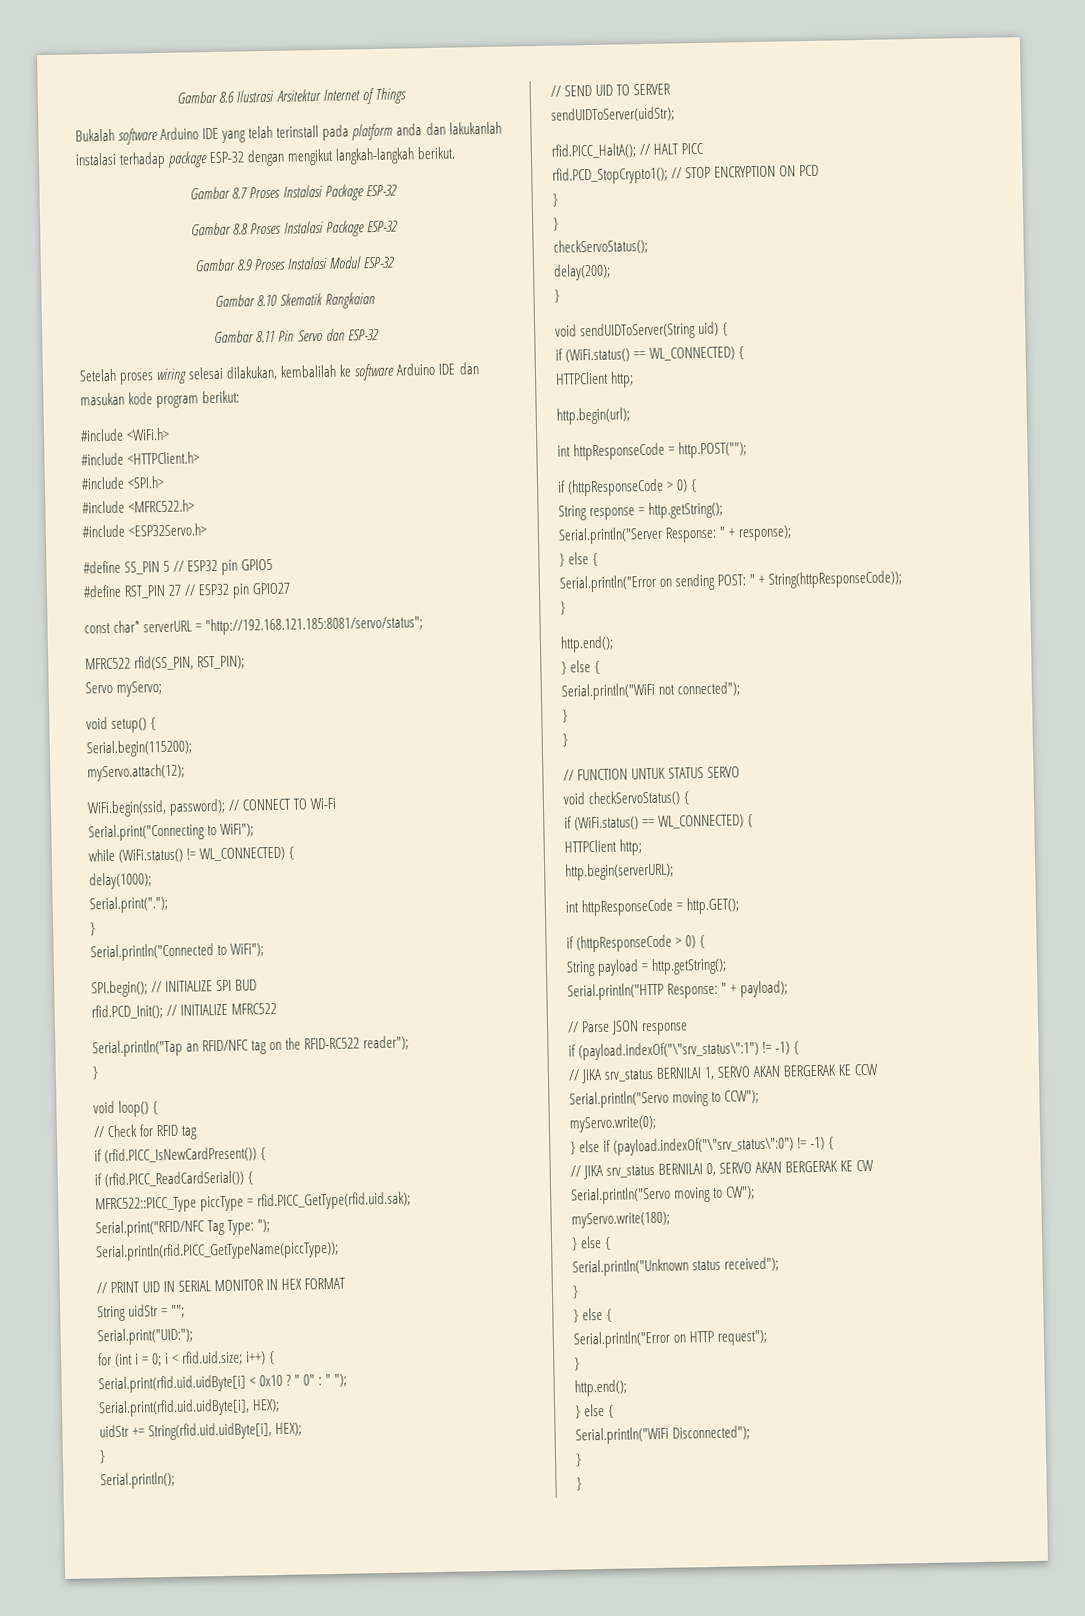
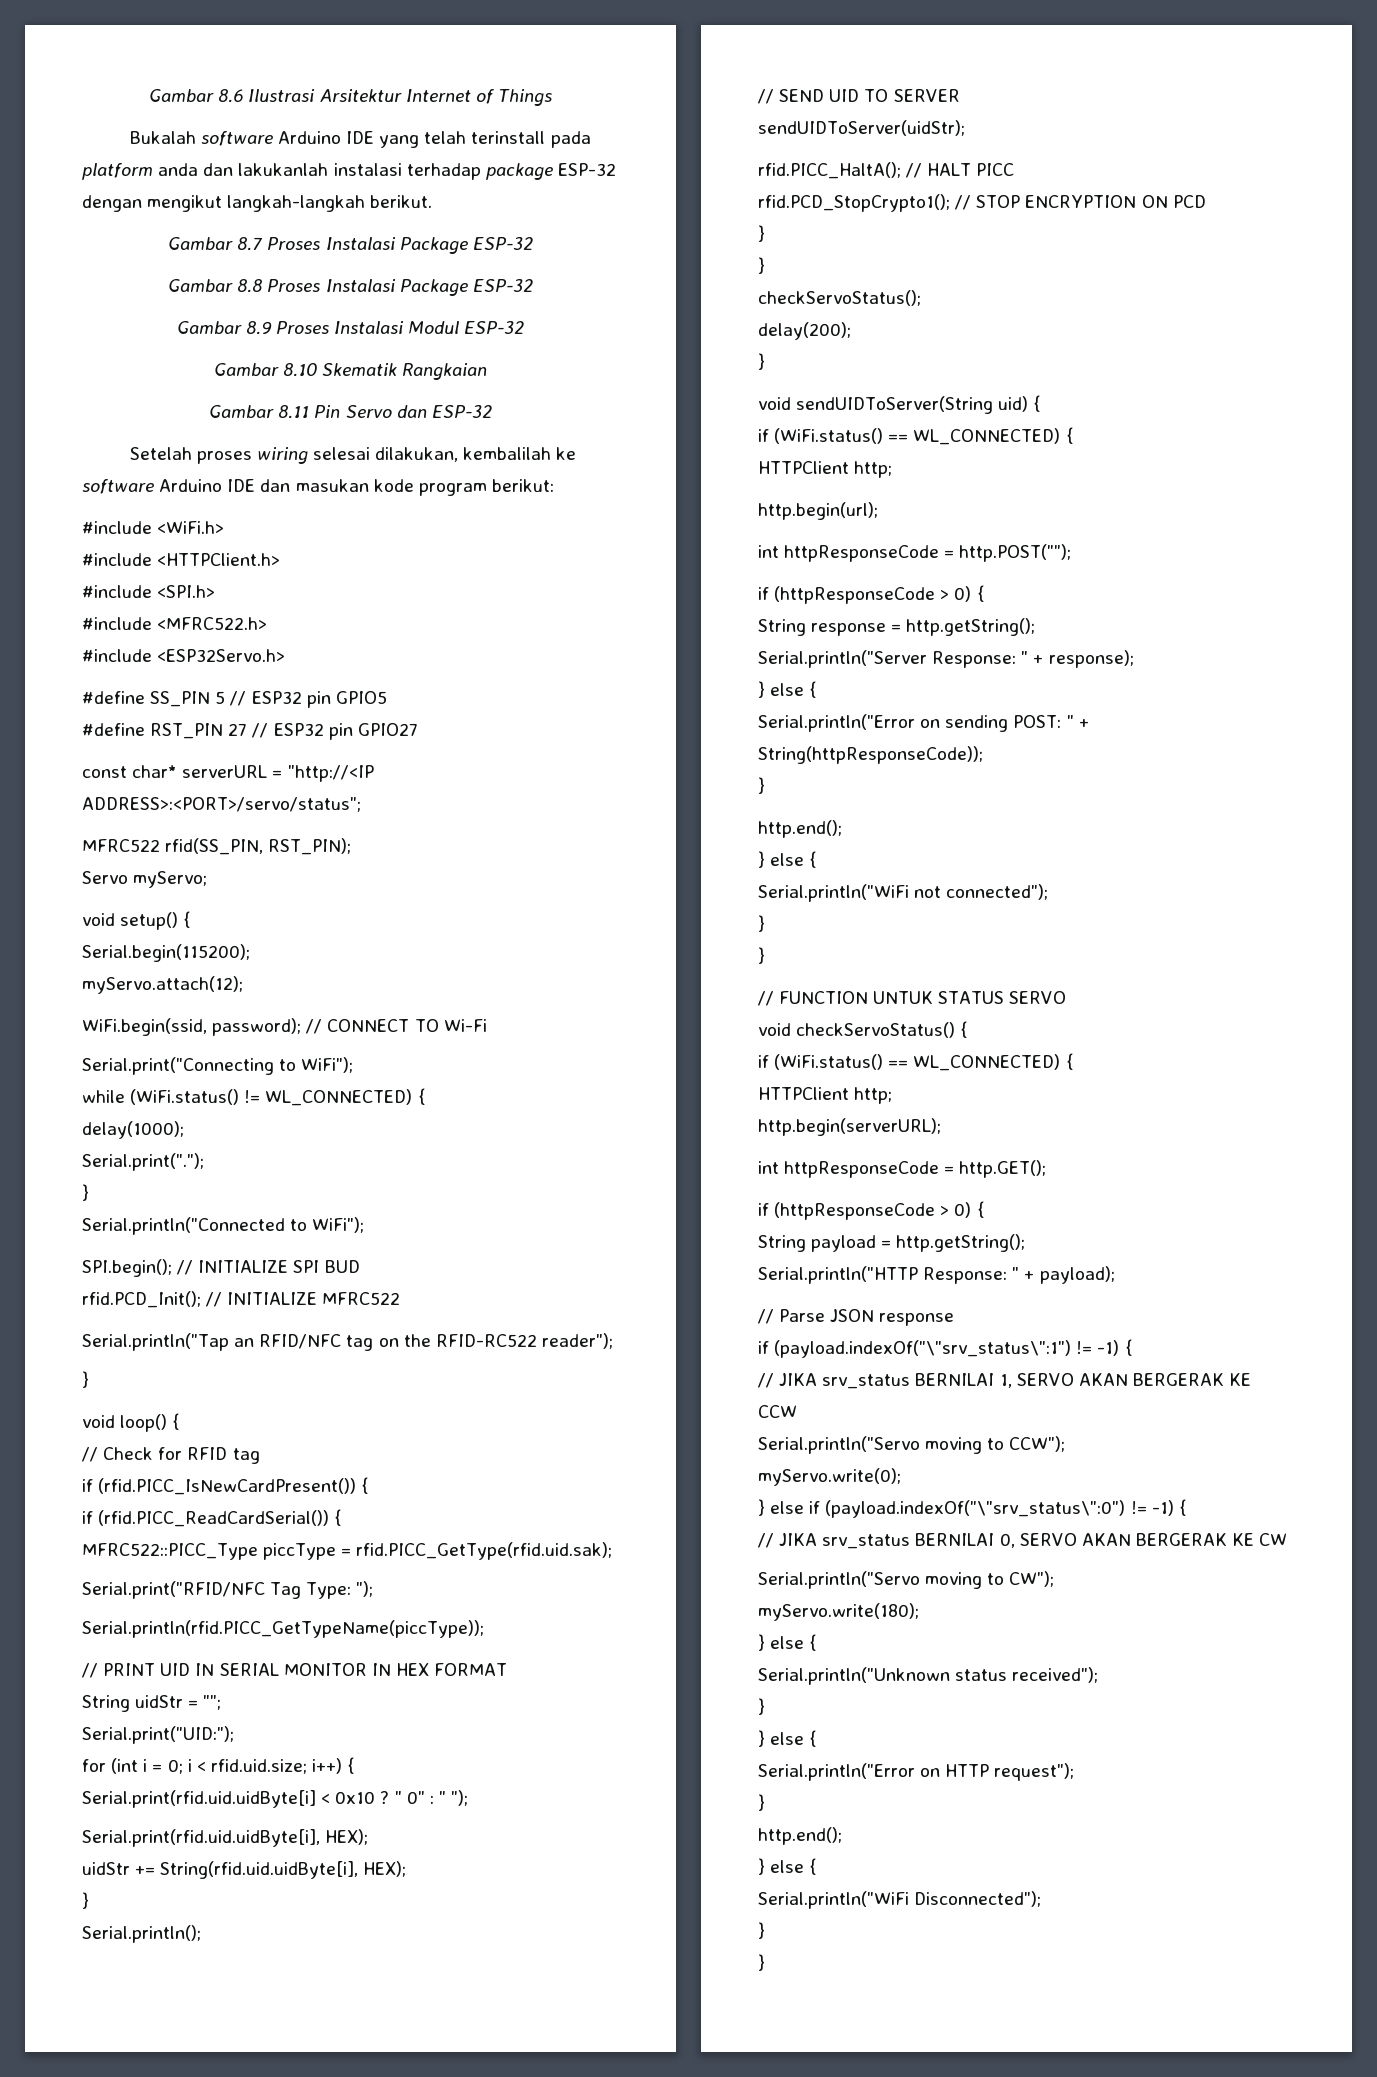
- const char* serverURL = "http://192.168.121.185:8081/servo/status";
+ const char* serverURL = "http://<IP ADDRESS>:<PORT>/servo/status";

